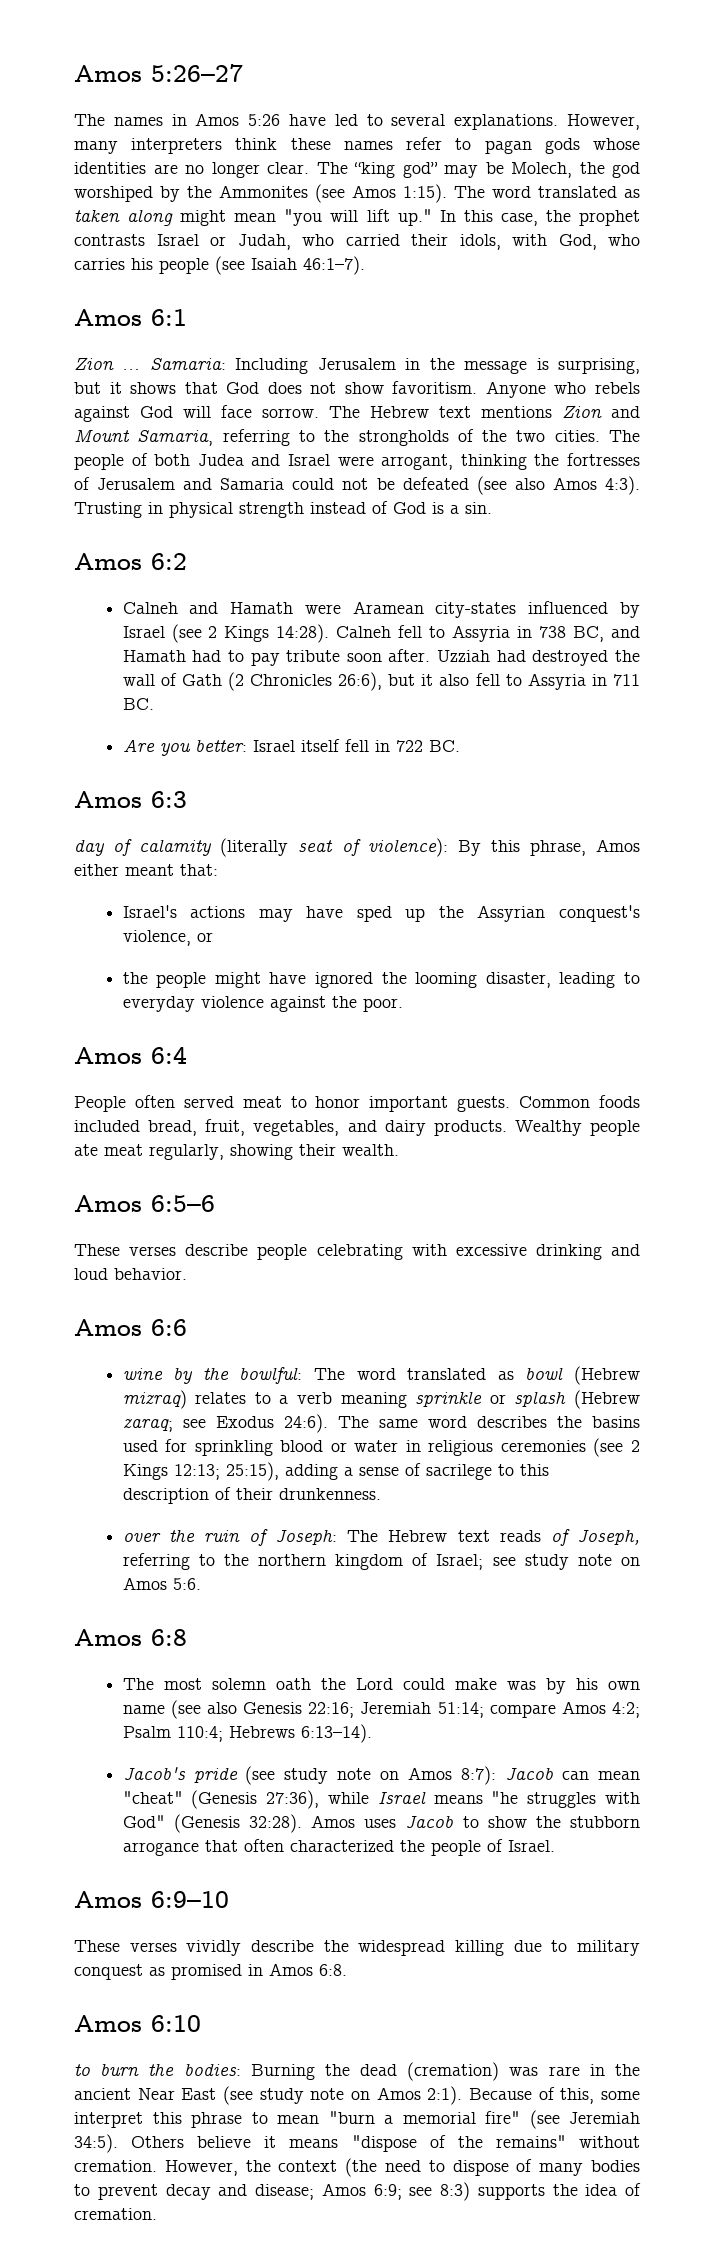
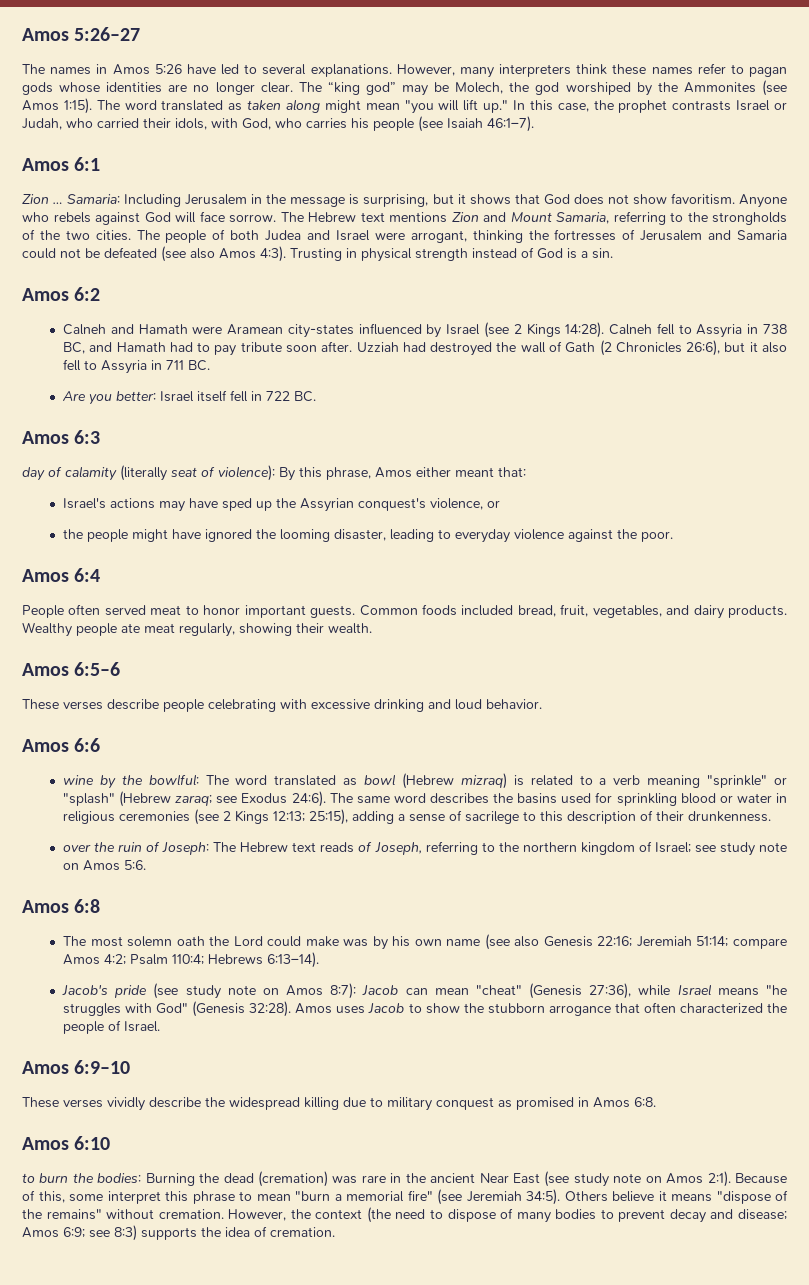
- wine by the bowlful: The word translated as bowl (Hebrew mizraq) relates to a verb meaning sprinkle or splash (Hebrew zaraq; see Exodus 24:6).
+ wine by the bowlful: The word translated as bowl (Hebrew mizraq) is related to a verb meaning "sprinkle" or "splash" (Hebrew zaraq; see Exodus 24:6).

